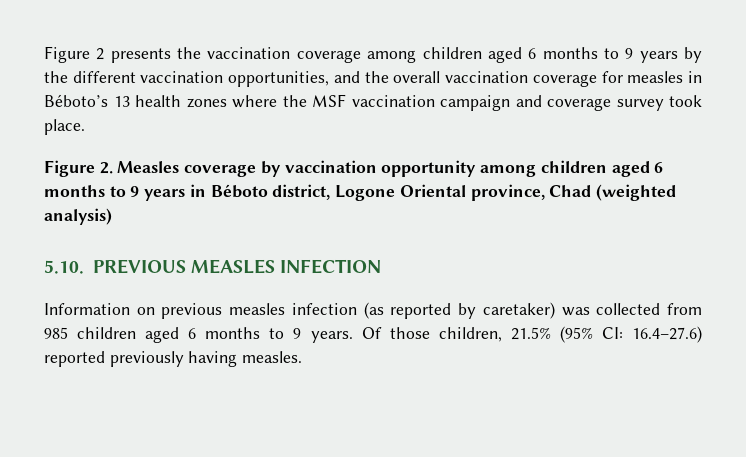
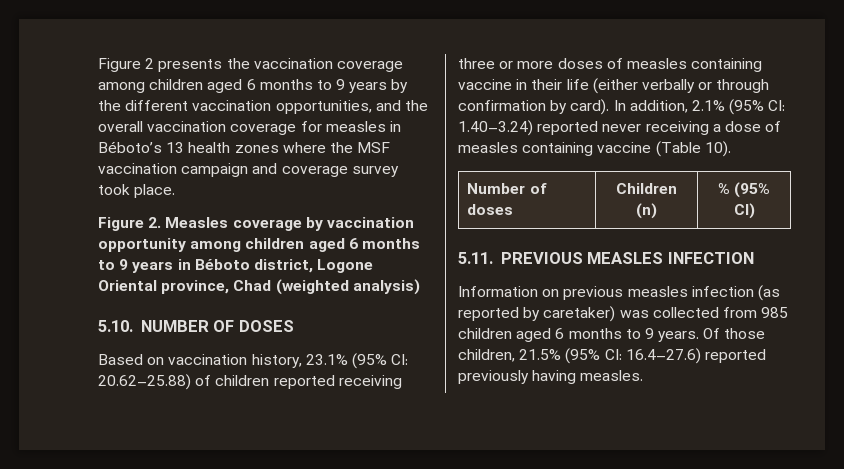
- 5.10. PREVIOUS MEASLES INFECTION
+ 5.10. NUMBER OF DOSES
+ Based on vaccination history, 23.1% (95% CI: 20.62–25.88) of children reported receiving three or more doses of measles containing vaccine in their life (either verbally or through confirmation by card). In addition, 2.1% (95% CI: 1.40–3.24) reported never receiving a dose of measles containing vaccine (Table 10).
+ Number of doses | Children (n) | % (95% CI)
+ 5.11. PREVIOUS MEASLES INFECTION

